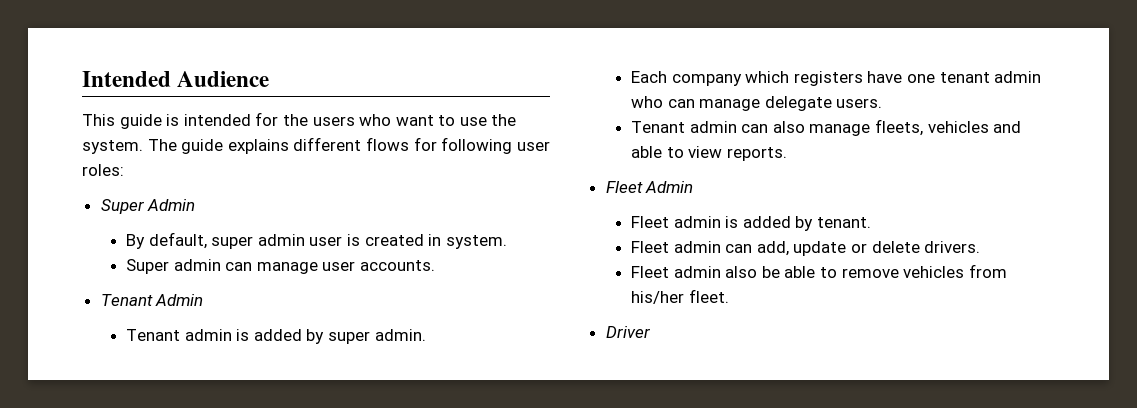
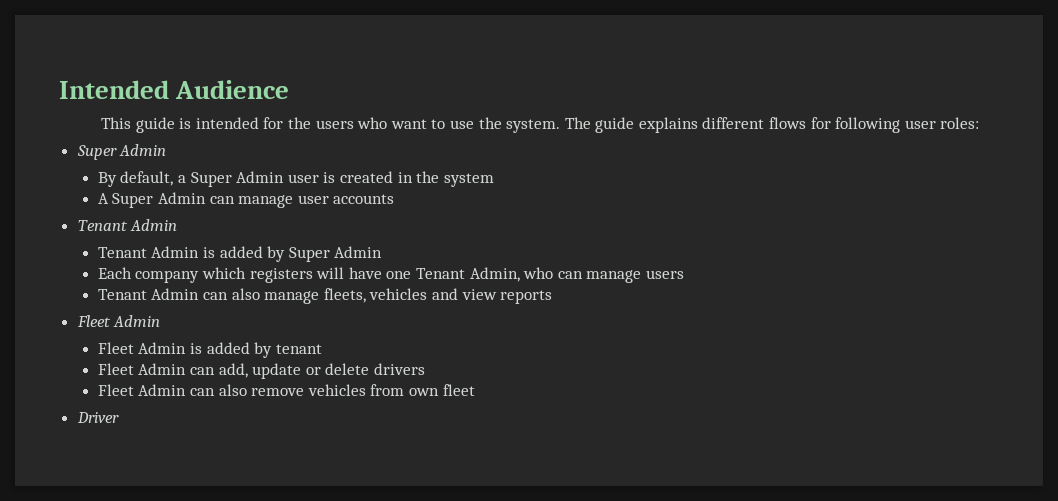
- By default, super admin user is created in system.
- Super admin can manage user accounts.
+ By default, a Super Admin user is created in the system
+ A Super Admin can manage user accounts
- Tenant admin is added by super admin.
+ Tenant Admin is added by Super Admin
- Each company which registers have one tenant admin who can manage delegate users.
- Tenant admin can also manage fleets, vehicles and able to view reports.
+ Each company which registers will have one Tenant Admin, who can manage users
+ Tenant Admin can also manage fleets, vehicles and view reports
- Fleet admin is added by tenant.
- Fleet admin can add, update or delete drivers.
- Fleet admin also be able to remove vehicles from his/her fleet.
+ Fleet Admin is added by tenant
+ Fleet Admin can add, update or delete drivers
+ Fleet Admin can also remove vehicles from own fleet

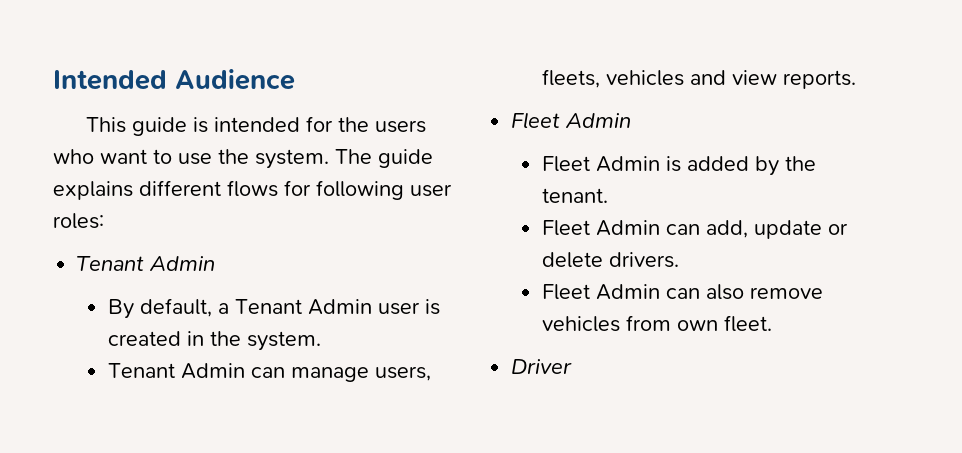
  The guide explains different flows for following user roles:
- Super Admin
+ Tenant Admin
- By default, a Super Admin user is created in the system
- A Super Admin can manage user accounts
- Tenant Admin
- Tenant Admin is added by Super Admin
- Each company which registers will have one Tenant Admin, who can manage users
+ By default, a Tenant Admin user is created in the system.
- Tenant Admin can also manage fleets, vehicles and view reports
+ Tenant Admin can manage users, fleets, vehicles and view reports.
- Fleet Admin is added by tenant
+ Fleet Admin is added by the tenant.
- Fleet Admin can add, update or delete drivers
+ Fleet Admin can add, update or delete drivers.
- Fleet Admin can also remove vehicles from own fleet
+ Fleet Admin can also remove vehicles from own fleet.

